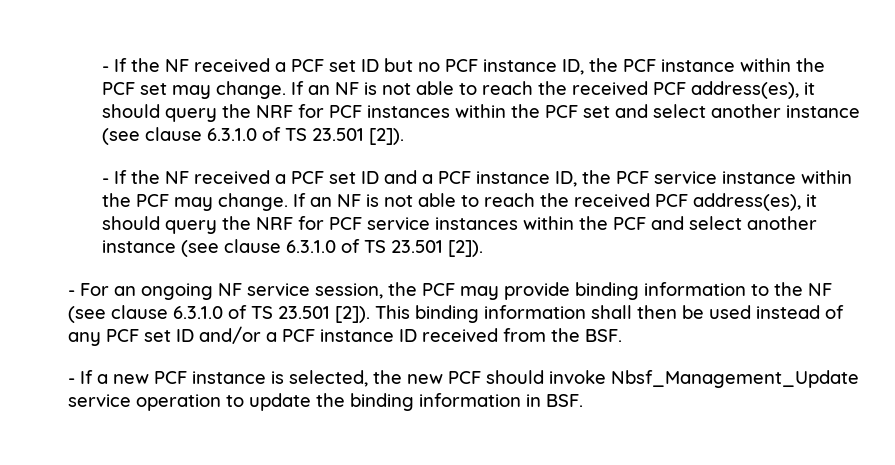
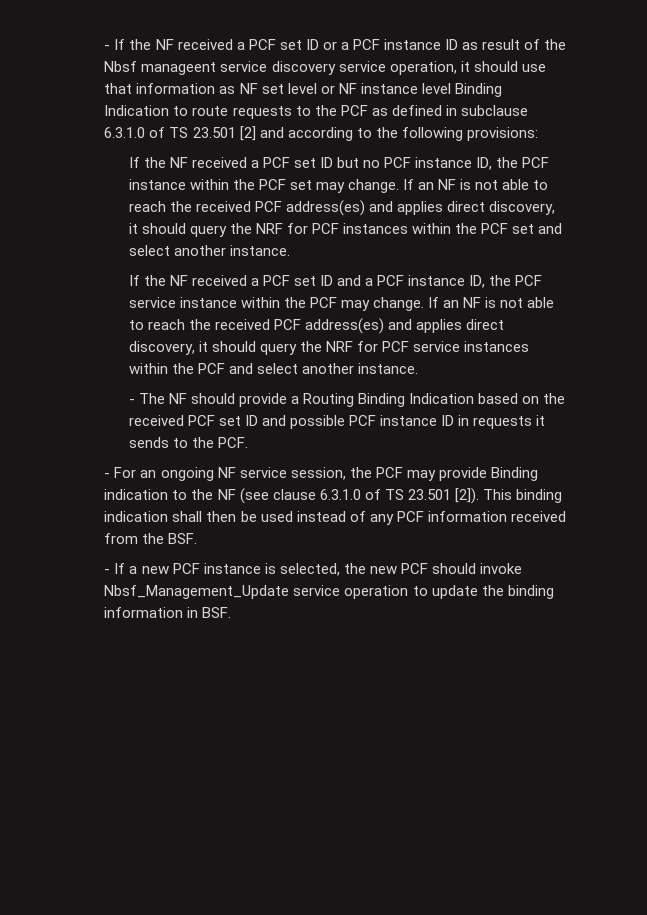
- - If the NF received a PCF set ID but no PCF instance ID, the PCF instance within the PCF set may change.
+ - If the NF received a PCF set ID or a PCF instance ID as result of the Nbsf manageent service discovery service operation, it should use that information as NF set level or NF instance level Binding Indication to route requests to the PCF as defined in subclause 6.3.1.0 of TS 23.501 [2] and according to the following provisions:
+ If the NF received a PCF set ID but no PCF instance ID, the PCF instance within the PCF set may change.
- If an NF is not able to reach the received PCF address(es), it should query the NRF for PCF instances within the PCF set and select another instance (see clause 6.3.1.0 of TS 23.501 [2]).
- - If the NF received a PCF set ID and a PCF instance ID, the PCF service instance within the PCF may change.
+ If an NF is not able to reach the received PCF address(es) and applies direct discovery, it should query the NRF for PCF instances within the PCF set and select another instance.
+ If the NF received a PCF set ID and a PCF instance ID, the PCF service instance within the PCF may change.
- If an NF is not able to reach the received PCF address(es), it should query the NRF for PCF service instances within the PCF and select another instance (see clause 6.3.1.0 of TS 23.501 [2]).
+ If an NF is not able to reach the received PCF address(es) and applies direct discovery, it should query the NRF for PCF service instances within the PCF and select another instance.
+ - The NF should provide a Routing Binding Indication based on the received PCF set ID and possible PCF instance ID in requests it sends to the PCF.
- - For an ongoing NF service session, the PCF may provide binding information to the NF (see clause 6.3.1.0 of TS 23.501 [2]).
+ - For an ongoing NF service session, the PCF may provide Binding indication to the NF (see clause 6.3.1.0 of TS 23.501 [2]).
- This binding information shall then be used instead of any PCF set ID and/or a PCF instance ID received from the BSF.
+ This binding indication shall then be used instead of any PCF information received from the BSF.

